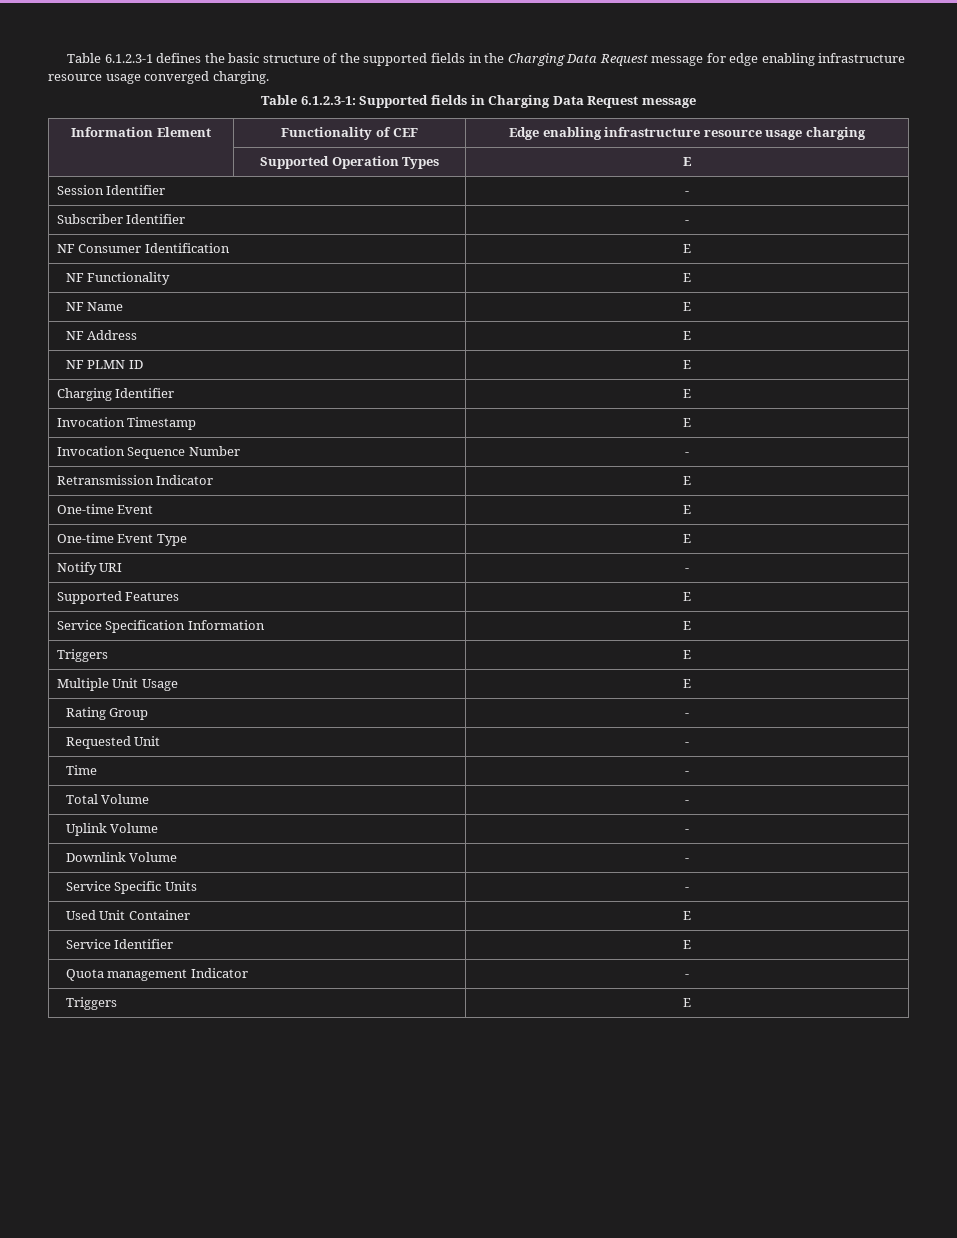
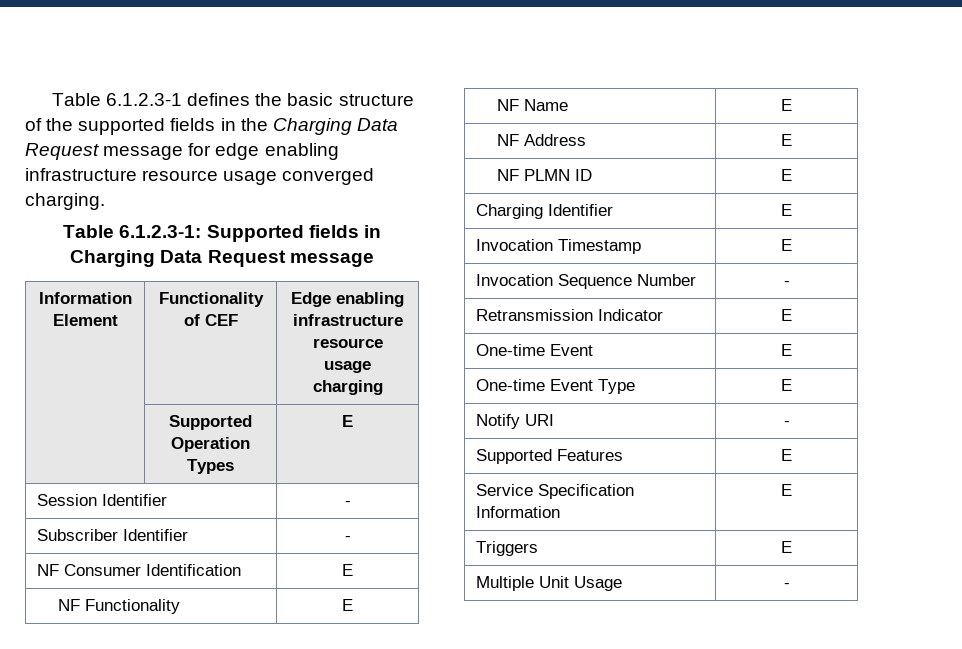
- Multiple Unit Usage | E
- Rating Group | -
- Requested Unit | -
- Time | -
- Total Volume | -
- Uplink Volume | -
- Downlink Volume | -
- Service Specific Units | -
- Used Unit Container | E
- Service Identifier | E
- Quota management Indicator | -
- Triggers | E
+ Multiple Unit Usage | -

